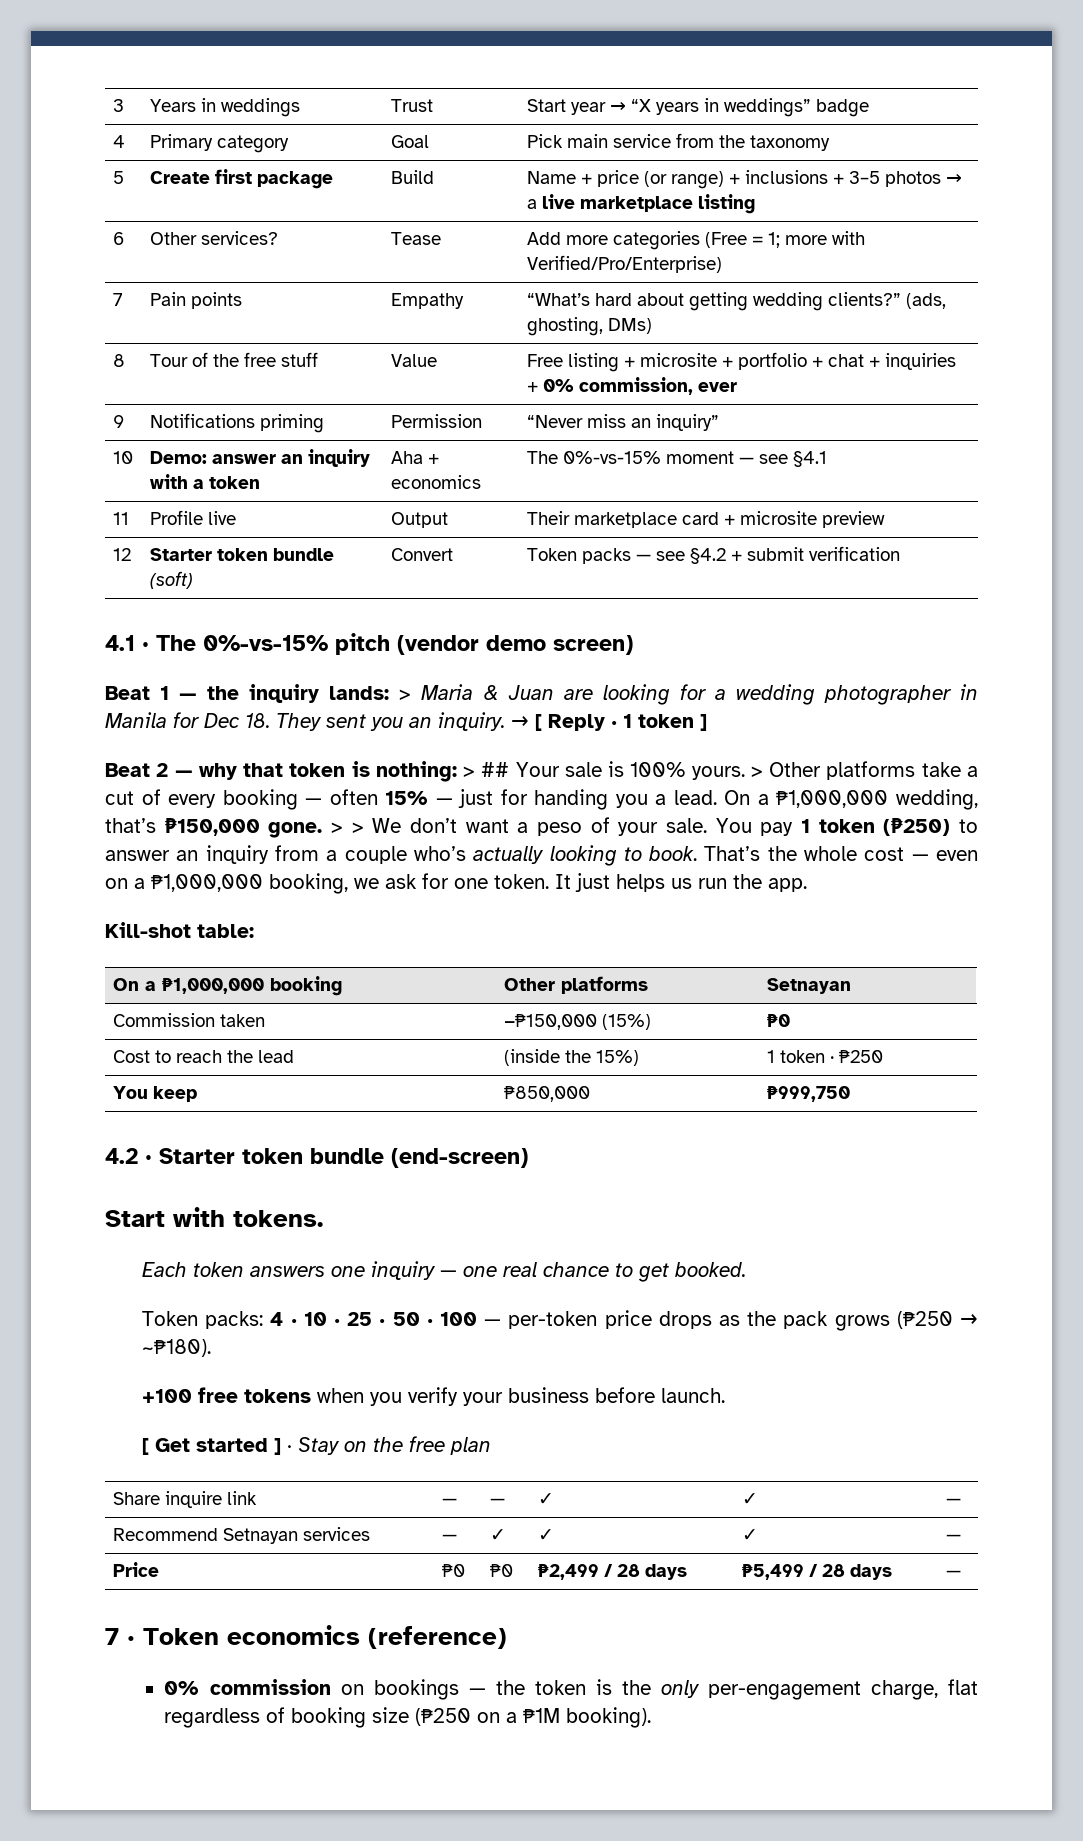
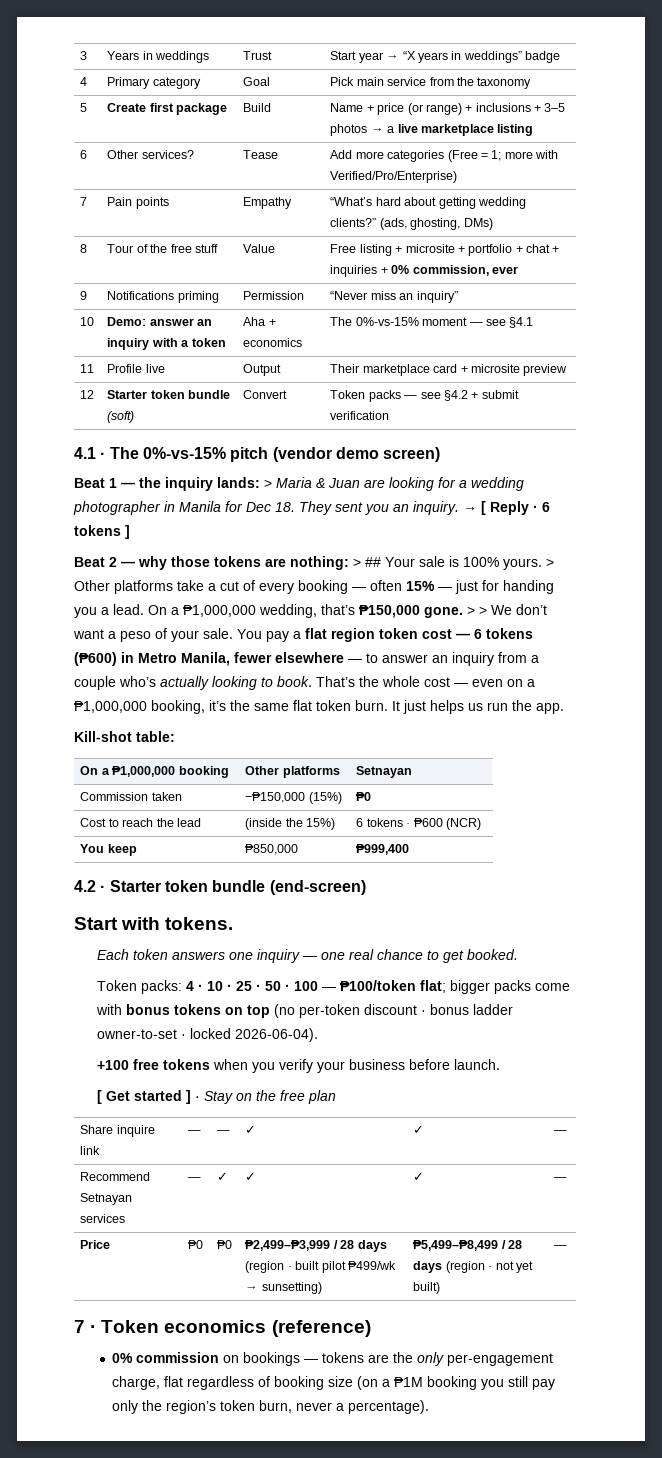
- → [ Reply · 1 token ]
+ → [ Reply · 6 tokens ]
- Beat 2 — why that token is nothing: > ## Your sale is 100% yours.
+ Beat 2 — why those tokens are nothing: > ## Your sale is 100% yours.
- You pay 1 token (₱250) to answer an inquiry from a couple who’s actually looking to book.
+ You pay a flat region token cost — 6 tokens (₱600) in Metro Manila, fewer elsewhere — to answer an inquiry from a couple who’s actually looking to book.
- That’s the whole cost — even on a ₱1,000,000 booking, we ask for one token.
+ That’s the whole cost — even on a ₱1,000,000 booking, it’s the same flat token burn.
- Cost to reach the lead | (inside the 15%) | 1 token · ₱250
+ Cost to reach the lead | (inside the 15%) | 6 tokens · ₱600 (NCR)
- You keep | ₱850,000 | ₱999,750
+ You keep | ₱850,000 | ₱999,400
- Token packs: 4 · 10 · 25 · 50 · 100 — per-token price drops as the pack grows (₱250 → ~₱180).
+ Token packs: 4 · 10 · 25 · 50 · 100 — ₱100/token flat; bigger packs come with bonus tokens on top (no per-token discount · bonus ladder owner-to-set · locked 2026-06-04).
- Price | ₱0 | ₱0 | ₱2,499 / 28 days | ₱5,499 / 28 days | —
+ Price | ₱0 | ₱0 | ₱2,499–₱3,999 / 28 days (region · built pilot ₱499/wk → sunsetting) | ₱5,499–₱8,499 / 28 days (region · not yet built) | —
- 0% commission on bookings — the token is the only per-engagement charge, flat regardless of booking size (₱250 on a ₱1M booking).
+ 0% commission on bookings — tokens are the only per-engagement charge, flat regardless of booking size (on a ₱1M booking you still pay only the region’s token burn, never a percentage).

